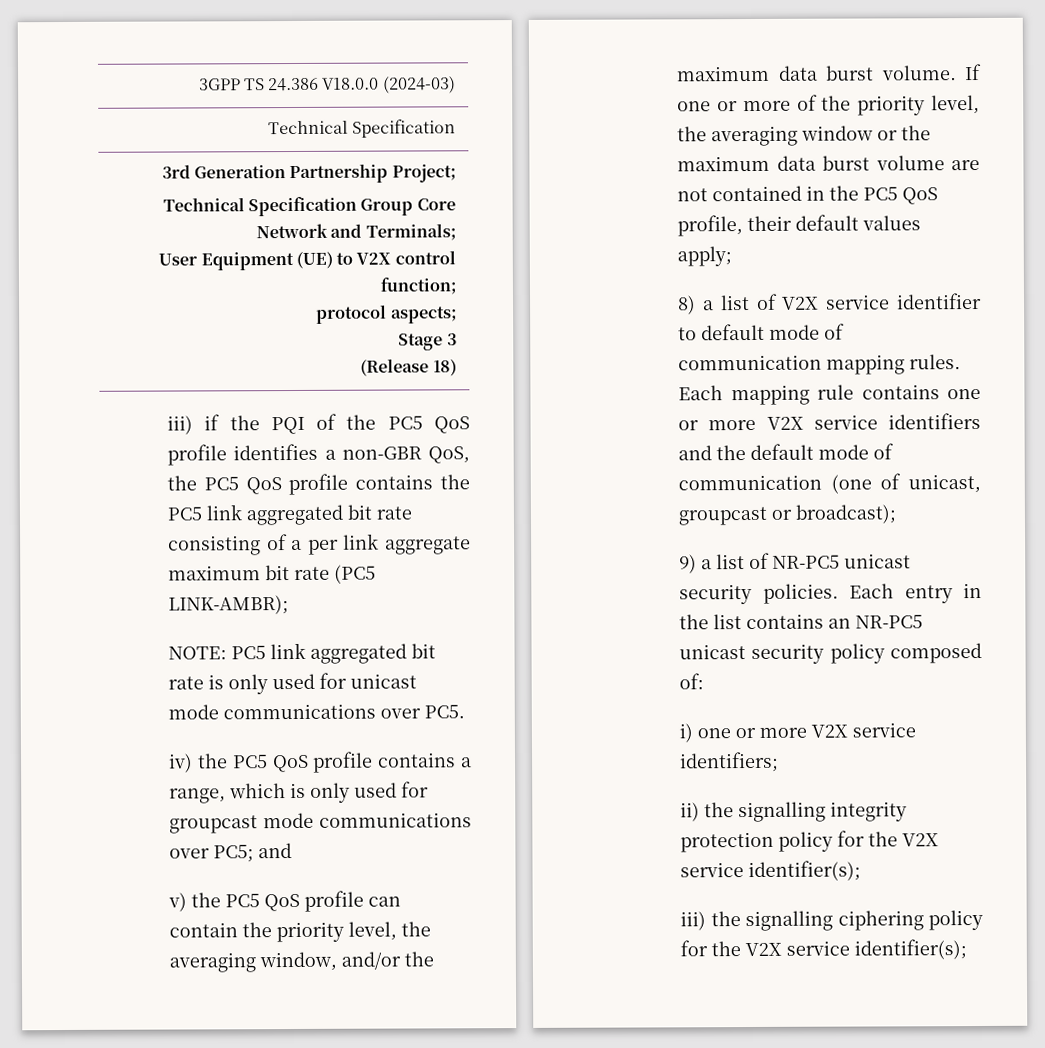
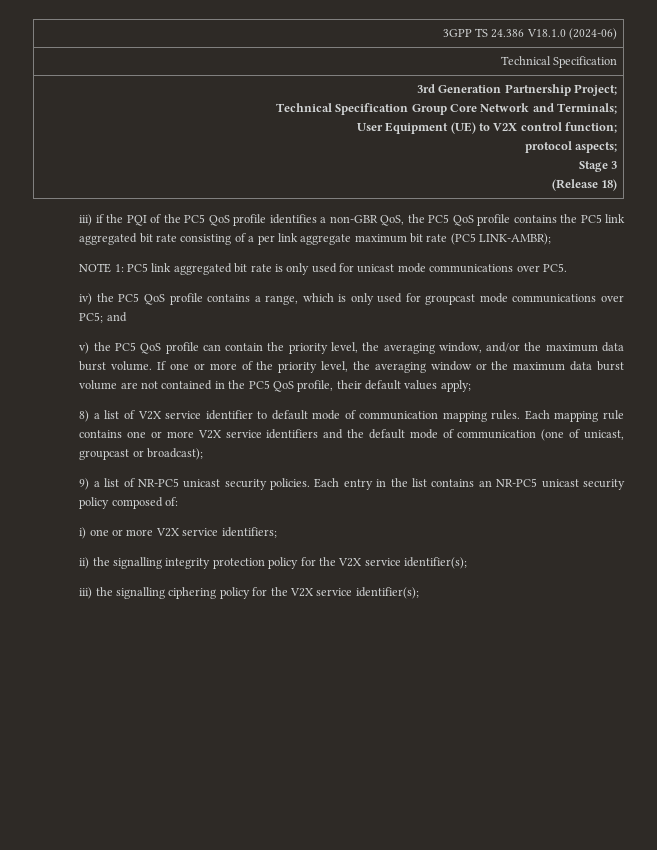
- 3GPP TS 24.386 V18.0.0 (2024-03)
+ 3GPP TS 24.386 V18.1.0 (2024-06)
- NOTE: PC5 link aggregated bit rate is only used for unicast mode communications over PC5.
+ NOTE 1: PC5 link aggregated bit rate is only used for unicast mode communications over PC5.

